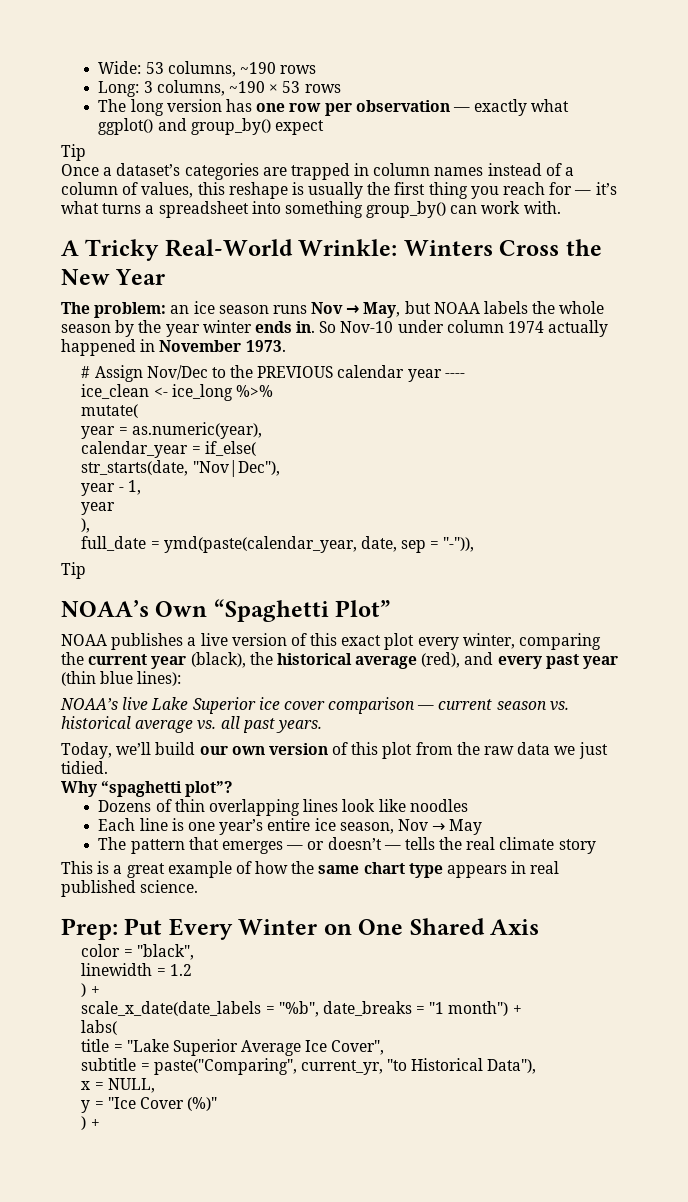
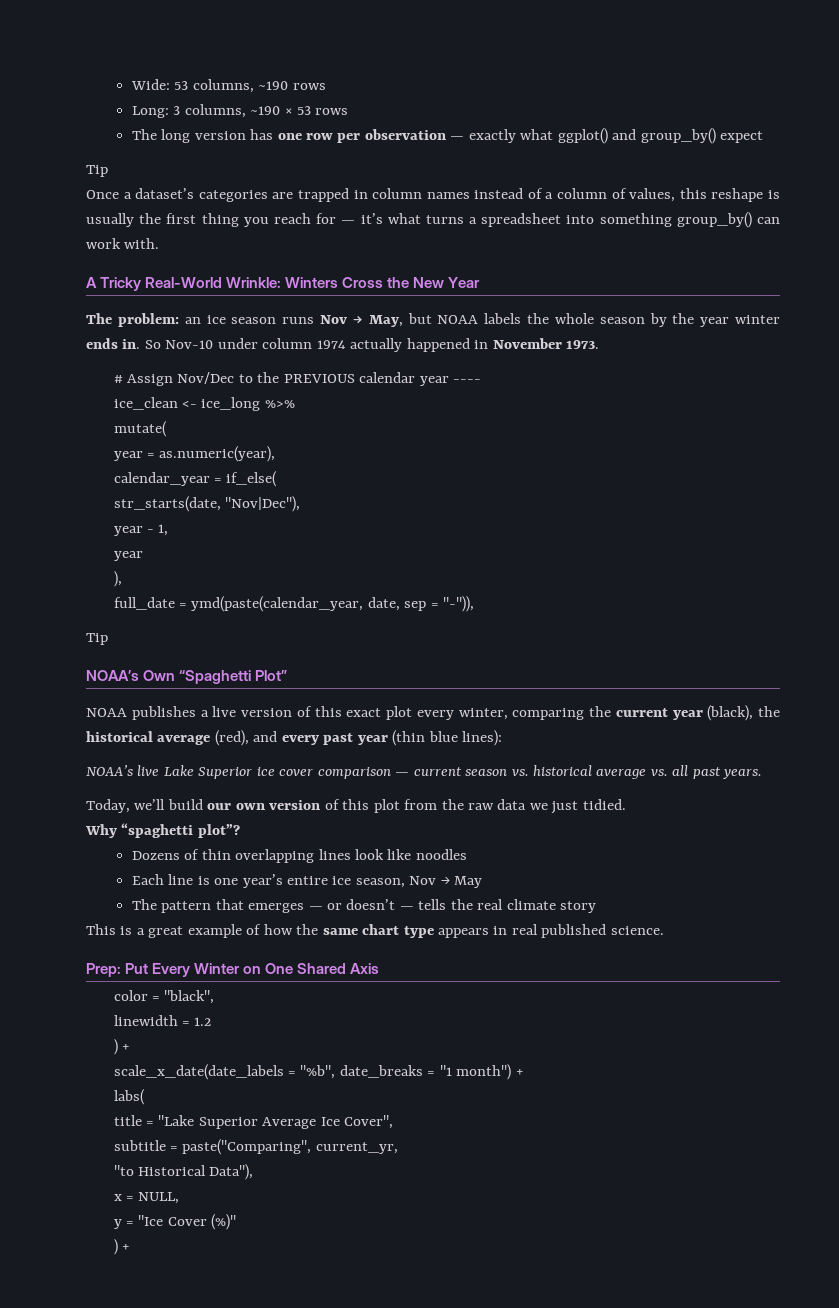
- subtitle = paste("Comparing", current_yr, "to Historical Data"),
+ subtitle = paste("Comparing", current_yr,
+ "to Historical Data"),

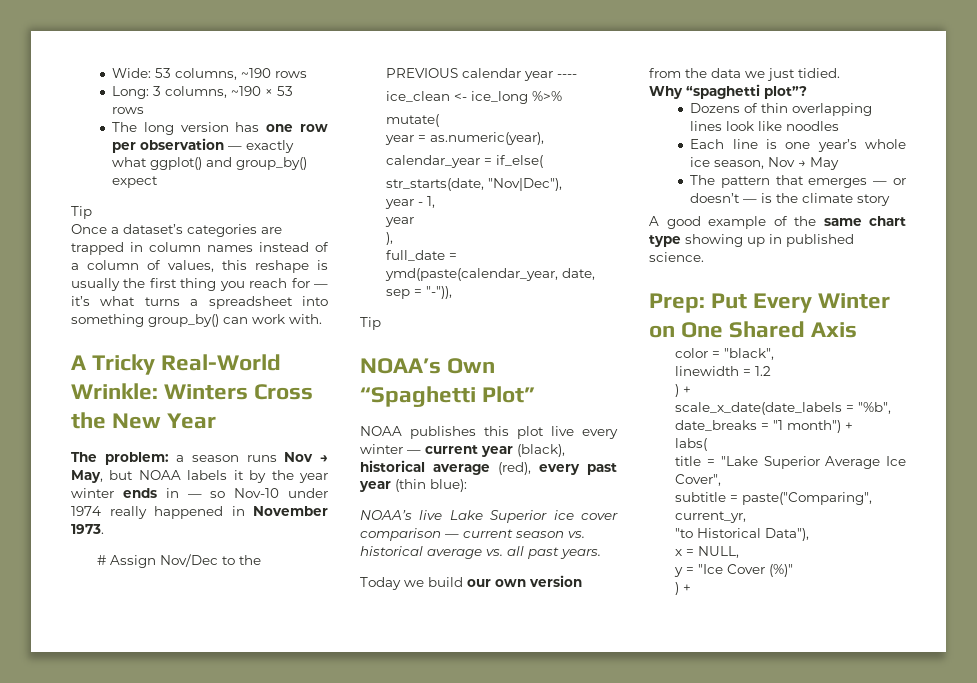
- The problem: an ice season runs Nov → May, but NOAA labels the whole season by the year winter ends in. So Nov-10 under column 1974 actually happened in November 1973.
+ The problem: a season runs Nov → May, but NOAA labels it by the year winter ends in — so Nov-10 under 1974 really happened in November 1973.
- NOAA publishes a live version of this exact plot every winter, comparing the current year (black), the historical average (red), and every past year (thin blue lines):
+ NOAA publishes this plot live every winter — current year (black), historical average (red), every past year (thin blue):
- Today, we’ll build our own version of this plot from the raw data we just tidied.
+ Today we build our own version from the data we just tidied.
- Each line is one year’s entire ice season, Nov → May
+ Each line is one year’s whole ice season, Nov → May
- The pattern that emerges — or doesn’t — tells the real climate story
+ The pattern that emerges — or doesn’t — is the climate story
- This is a great example of how the same chart type appears in real published science.
+ A good example of the same chart type showing up in published science.

